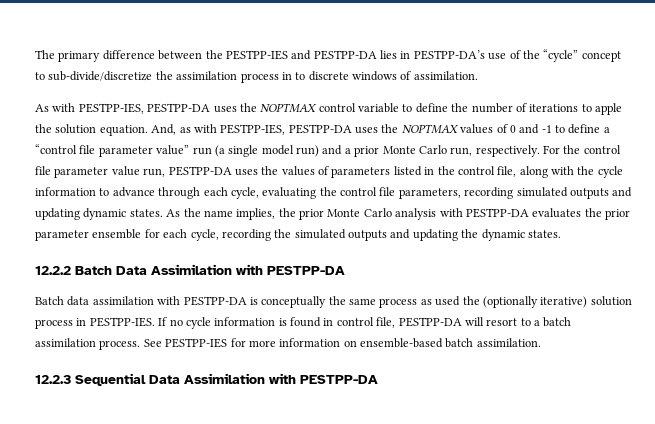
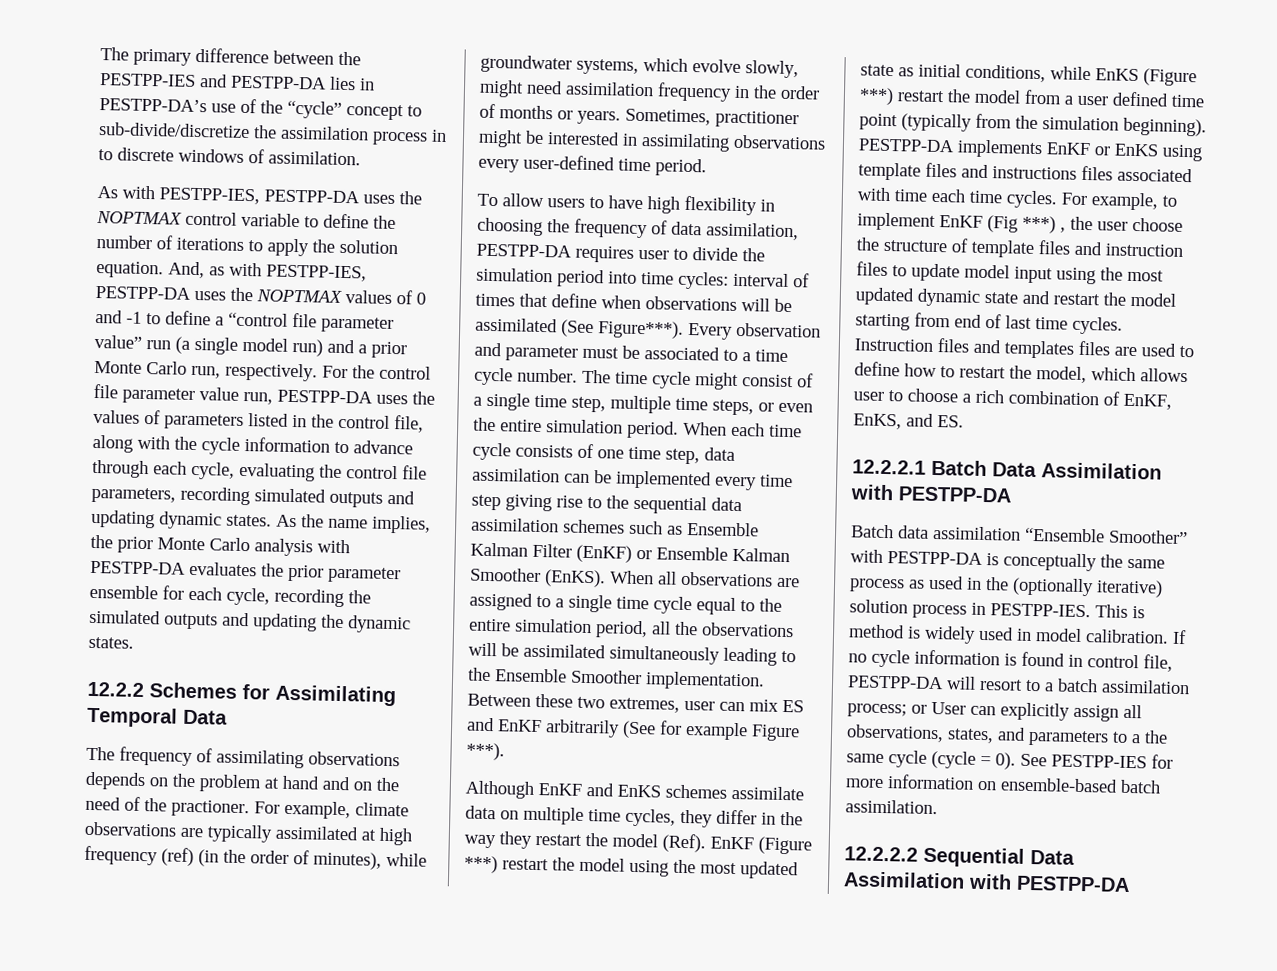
- As with PESTPP-IES, PESTPP-DA uses the NOPTMAX control variable to define the number of iterations to apple the solution equation.
+ As with PESTPP-IES, PESTPP-DA uses the NOPTMAX control variable to define the number of iterations to apply the solution equation.
- 12.2.2 Batch Data Assimilation with PESTPP-DA
+ 12.2.2 Schemes for Assimilating Temporal Data
+ The frequency of assimilating observations depends on the problem at hand and on the need of the practioner. For example, climate observations are typically assimilated at high frequency (ref) (in the order of minutes), while groundwater systems, which evolve slowly, might need assimilation frequency in the order of months or years. Sometimes, practitioner might be interested in assimilating observations every user-defined time period.
+ To allow users to have high flexibility in choosing the frequency of data assimilation, PESTPP-DA requires user to divide the simulation period into time cycles: interval of times that define when observations will be assimilated (See Figure***). Every observation and parameter must be associated to a time cycle number. The time cycle might consist of a single time step, multiple time steps, or even the entire simulation period. When each time cycle consists of one time step, data assimilation can be implemented every time step giving rise to the sequential data assimilation schemes such as Ensemble Kalman Filter (EnKF) or Ensemble Kalman Smoother (EnKS). When all observations are assigned to a single time cycle equal to the entire simulation period, all the observations will be assimilated simultaneously leading to the Ensemble Smoother implementation. Between these two extremes, user can mix ES and EnKF arbitrarily (See for example Figure ***).
+ Although EnKF and EnKS schemes assimilate data on multiple time cycles, they differ in the way they restart the model (Ref). EnKF (Figure ***) restart the model using the most updated state as initial conditions, while EnKS (Figure ***) restart the model from a user defined time point (typically from the simulation beginning). PESTPP-DA implements EnKF or EnKS using template files and instructions files associated with time each time cycles. For example, to implement EnKF (Fig ***) , the user choose the structure of template files and instruction files to update model input using the most updated dynamic state and restart the model starting from end of last time cycles. Instruction files and templates files are used to define how to restart the model, which allows user to choose a rich combination of EnKF, EnKS, and ES.
+ 12.2.2.1 Batch Data Assimilation with PESTPP-DA
- Batch data assimilation with PESTPP-DA is conceptually the same process as used the (optionally iterative) solution process in PESTPP-IES.
+ Batch data assimilation “Ensemble Smoother” with PESTPP-DA is conceptually the same process as used in the (optionally iterative) solution process in PESTPP-IES.
+ This is method is widely used in model calibration.
- If no cycle information is found in control file, PESTPP-DA will resort to a batch assimilation process.
+ If no cycle information is found in control file, PESTPP-DA will resort to a batch assimilation process; or User can explicitly assign all observations, states, and parameters to a the same cycle (cycle = 0).
- 12.2.3 Sequential Data Assimilation with PESTPP-DA
+ 12.2.2.2 Sequential Data Assimilation with PESTPP-DA

